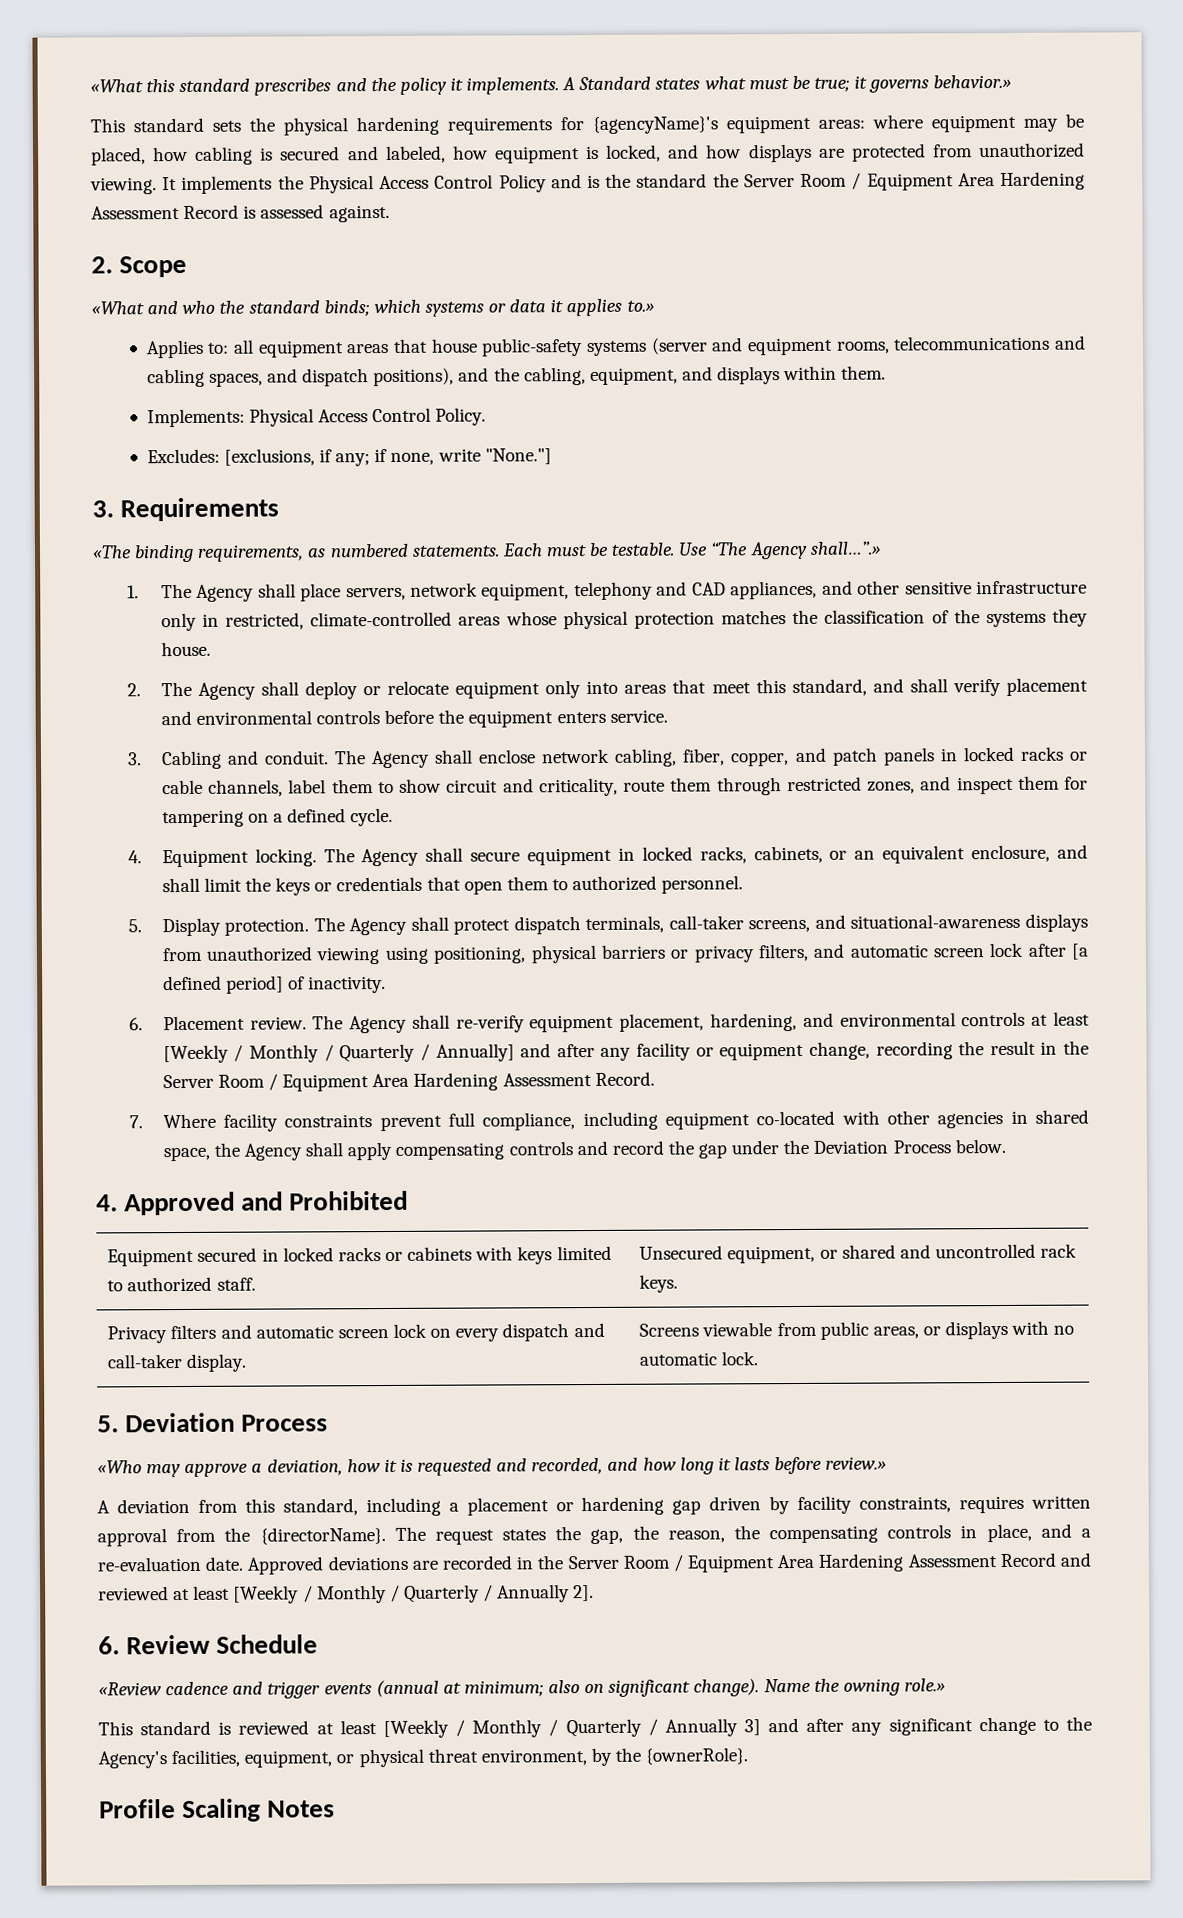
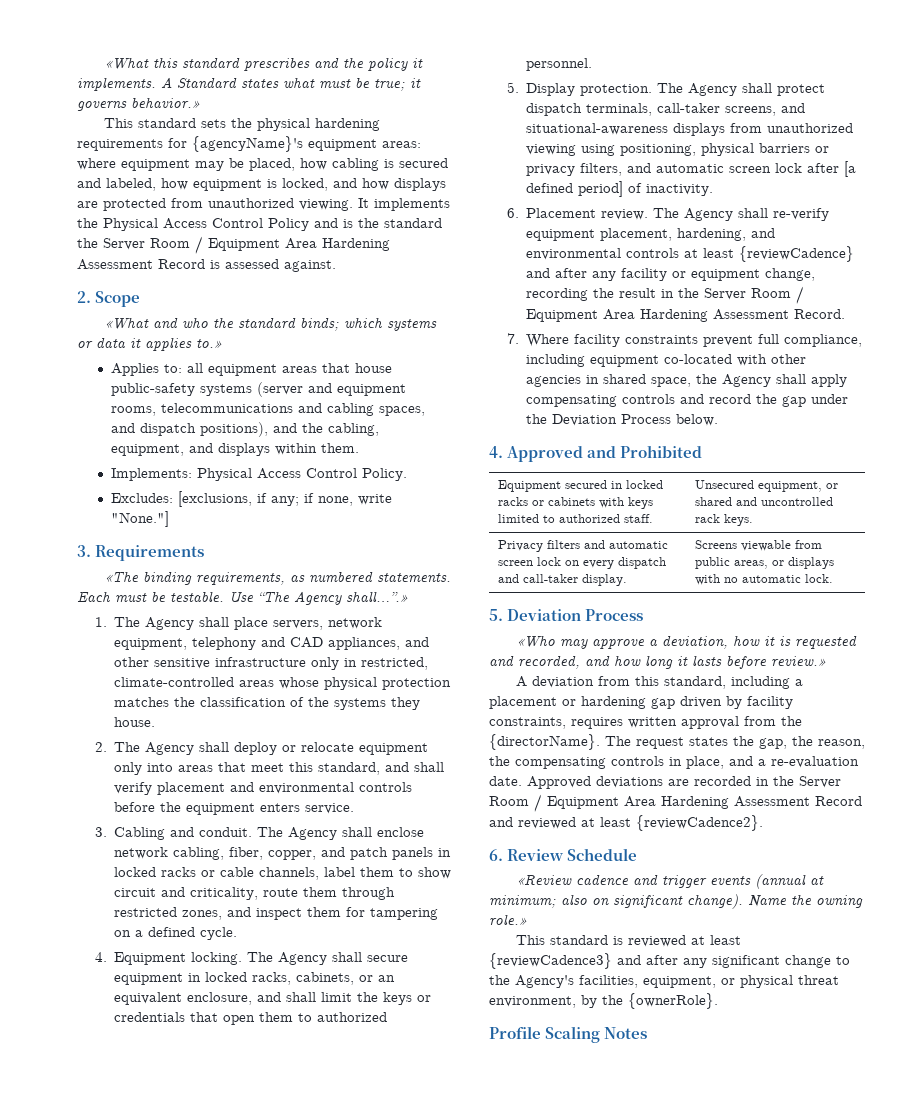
- The Agency shall re-verify equipment placement, hardening, and environmental controls at least [Weekly / Monthly / Quarterly / Annually] and after any facility or equipment change, recording the result in the Server Room / Equipment Area Hardening Assessment Record.
+ The Agency shall re-verify equipment placement, hardening, and environmental controls at least {reviewCadence} and after any facility or equipment change, recording the result in the Server Room / Equipment Area Hardening Assessment Record.
- Approved deviations are recorded in the Server Room / Equipment Area Hardening Assessment Record and reviewed at least [Weekly / Monthly / Quarterly / Annually 2].
+ Approved deviations are recorded in the Server Room / Equipment Area Hardening Assessment Record and reviewed at least {reviewCadence2}.
- This standard is reviewed at least [Weekly / Monthly / Quarterly / Annually 3] and after any significant change to the Agency's facilities, equipment, or physical threat environment, by the {ownerRole}.
+ This standard is reviewed at least {reviewCadence3} and after any significant change to the Agency's facilities, equipment, or physical threat environment, by the {ownerRole}.

